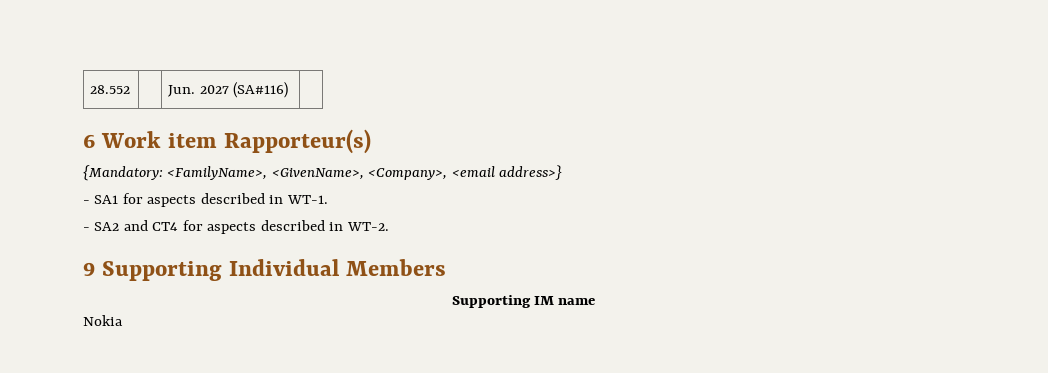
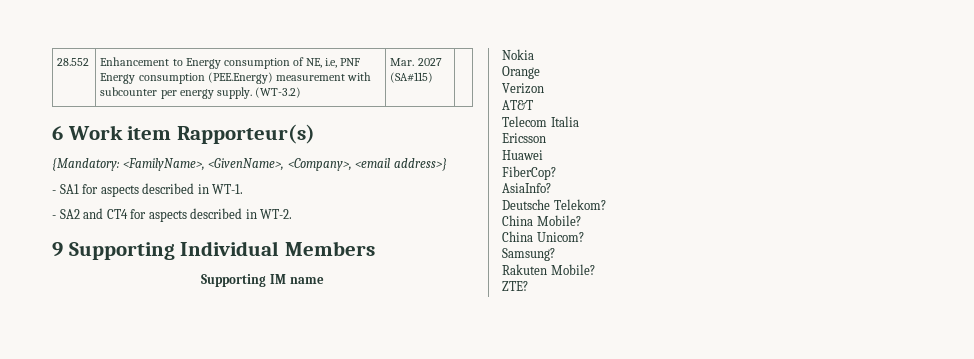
- 28.552 | | Jun. 2027 (SA#116) |
+ 28.552 | Enhancement to Energy consumption of NE, i.e, PNF Energy consumption (PEE.Energy) measurement with subcounter per energy supply. (WT-3.2) | Mar. 2027 (SA#115) |
+ Orange
+ Verizon
+ AT&T
+ Telecom Italia
+ Ericsson
+ Huawei
+ FiberCop?
+ AsiaInfo?
+ Deutsche Telekom?
+ China Mobile?
+ China Unicom?
+ Samsung?
+ Rakuten Mobile?
+ ZTE?

